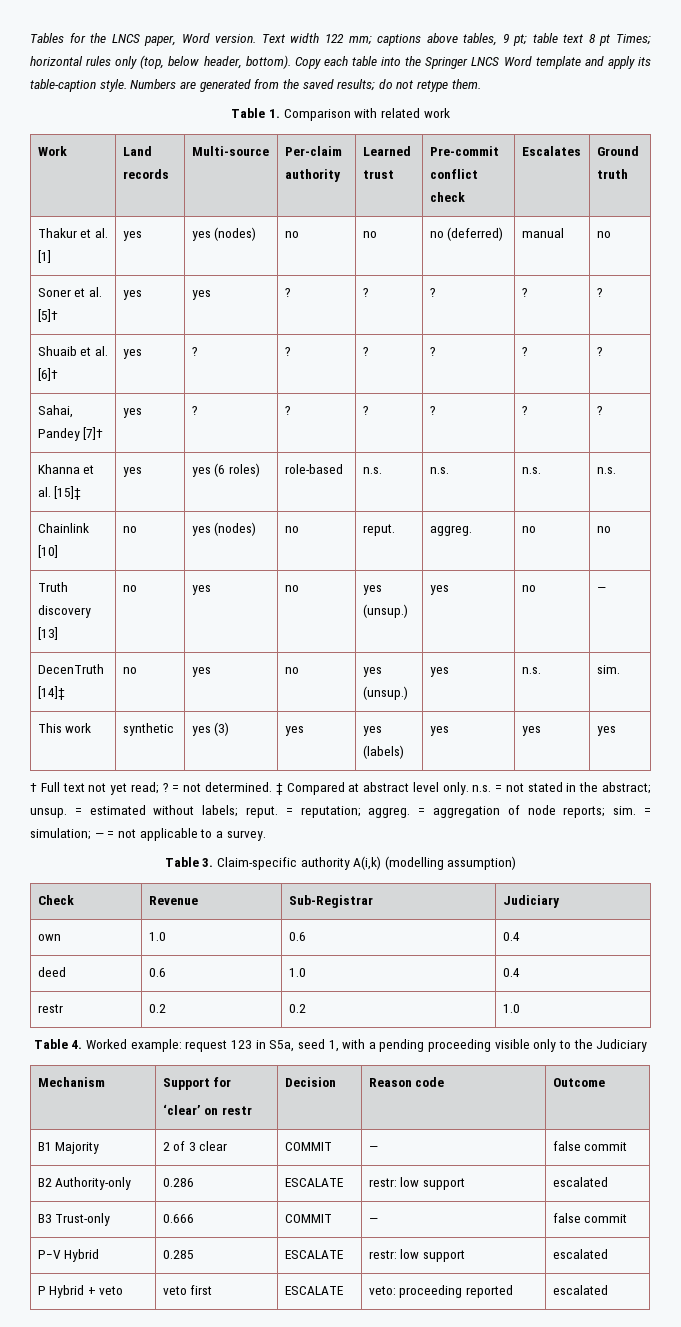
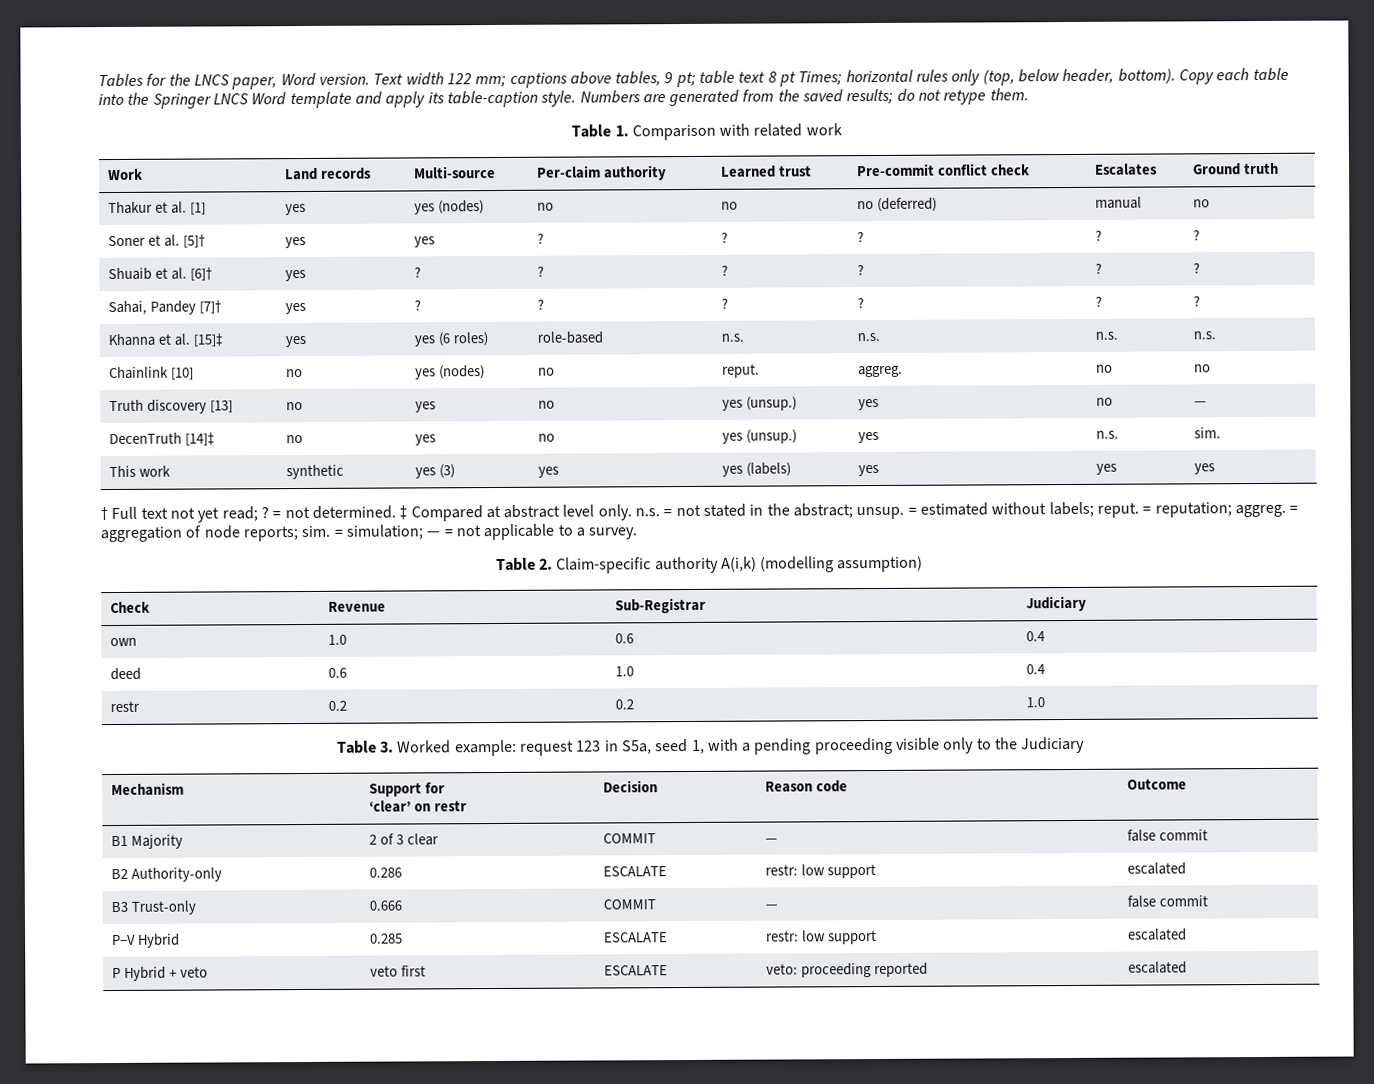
- Table 3. Claim-specific authority A(i,k) (modelling assumption)
+ Table 2. Claim-specific authority A(i,k) (modelling assumption)
- Table 4. Worked example: request 123 in S5a, seed 1, with a pending proceeding visible only to the Judiciary
+ Table 3. Worked example: request 123 in S5a, seed 1, with a pending proceeding visible only to the Judiciary

